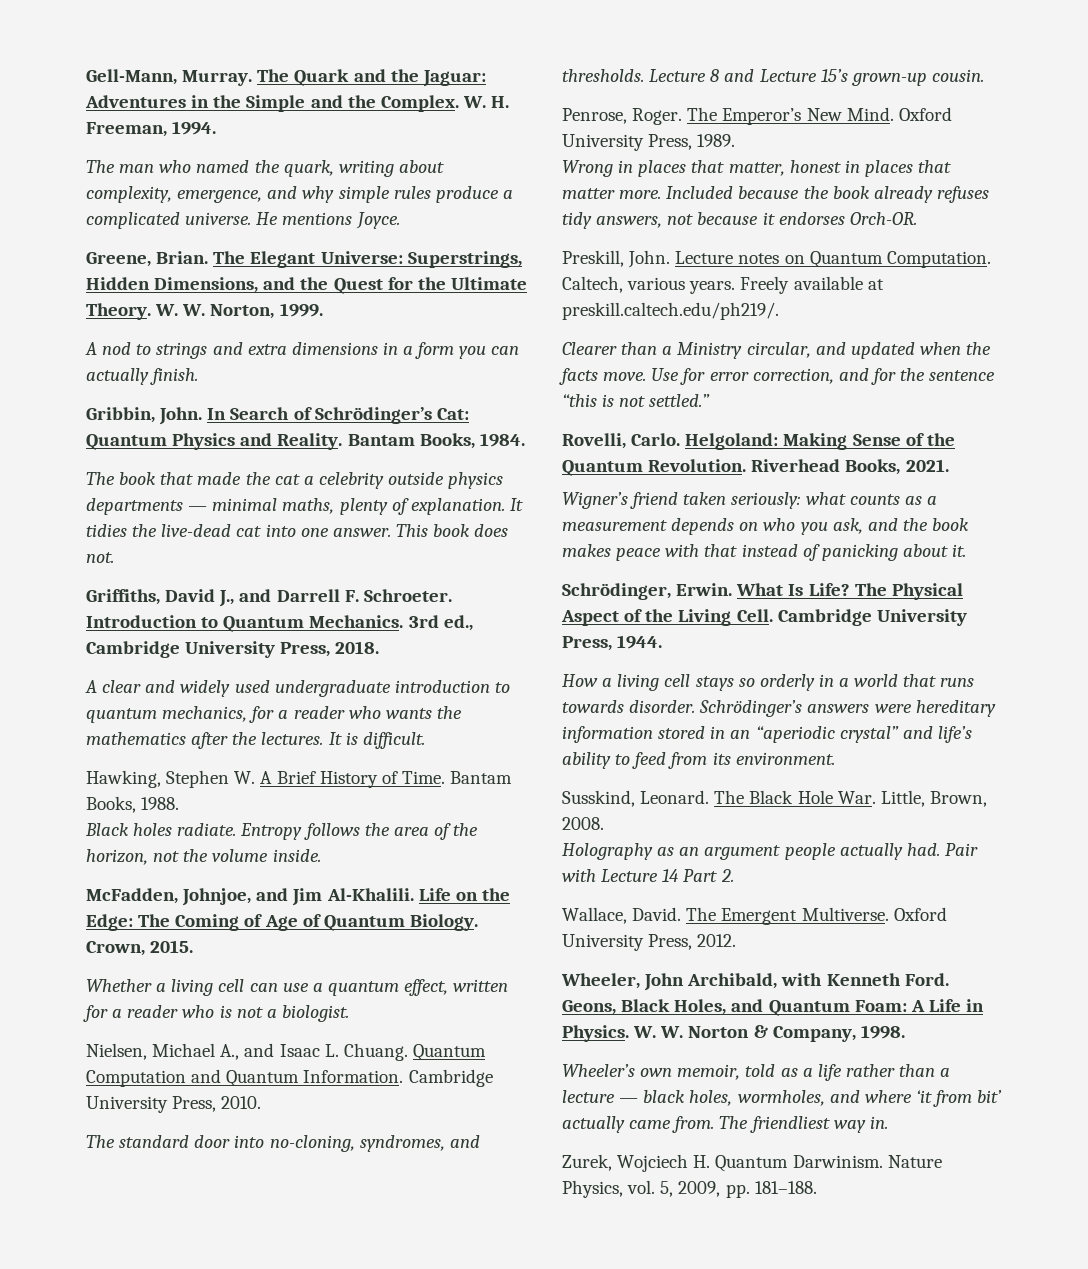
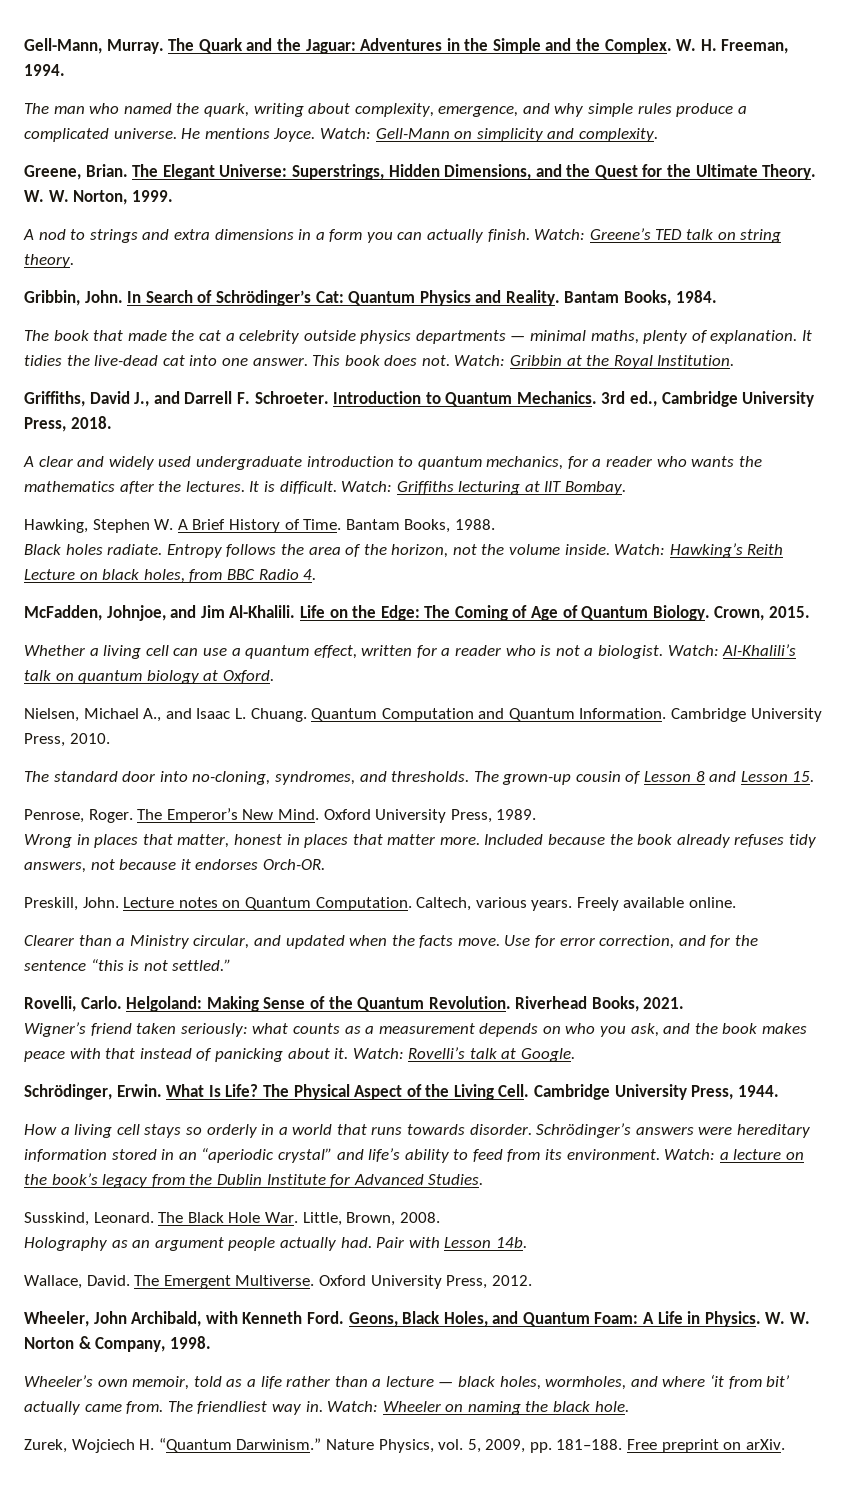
+ Watch: Gell-Mann on simplicity and complexity.
+ Watch: Greene’s TED talk on string theory.
+ Watch: Gribbin at the Royal Institution.
+ Watch: Griffiths lecturing at IIT Bombay.
+ Watch: Hawking’s Reith Lecture on black holes, from BBC Radio 4.
+ Watch: Al-Khalili’s talk on quantum biology at Oxford.
- Lecture 8 and Lecture 15’s grown-up cousin.
+ The grown-up cousin of Lesson 8 and Lesson 15.
- Freely available at preskill.caltech.edu/ph219/.
+ Freely available online.
+ Watch: Rovelli’s talk at Google.
+ Watch: a lecture on the book’s legacy from the Dublin Institute for Advanced Studies.
- Pair with Lecture 14 Part 2.
+ Pair with Lesson 14b.
+ Watch: Wheeler on naming the black hole.
- Zurek, Wojciech H. Quantum Darwinism.
+ Zurek, Wojciech H. “Quantum Darwinism.”
+ Free preprint on arXiv.

